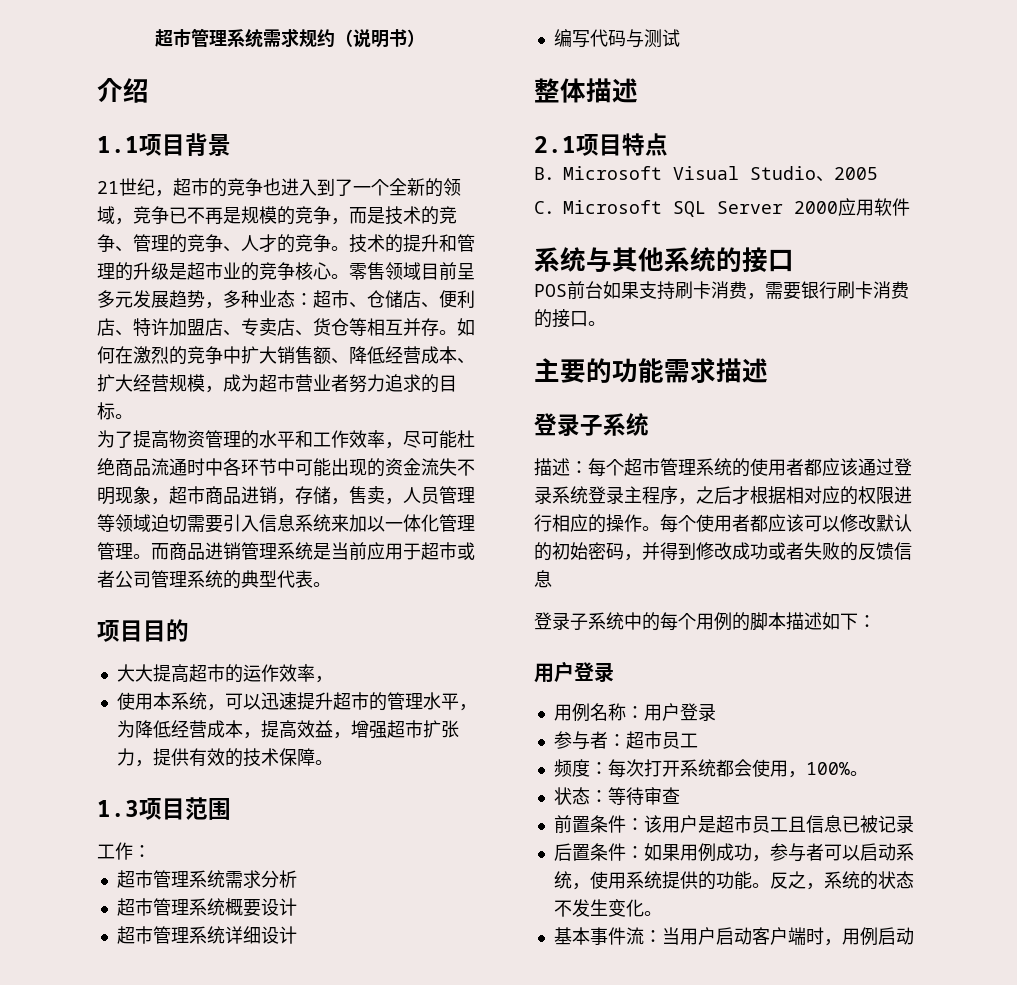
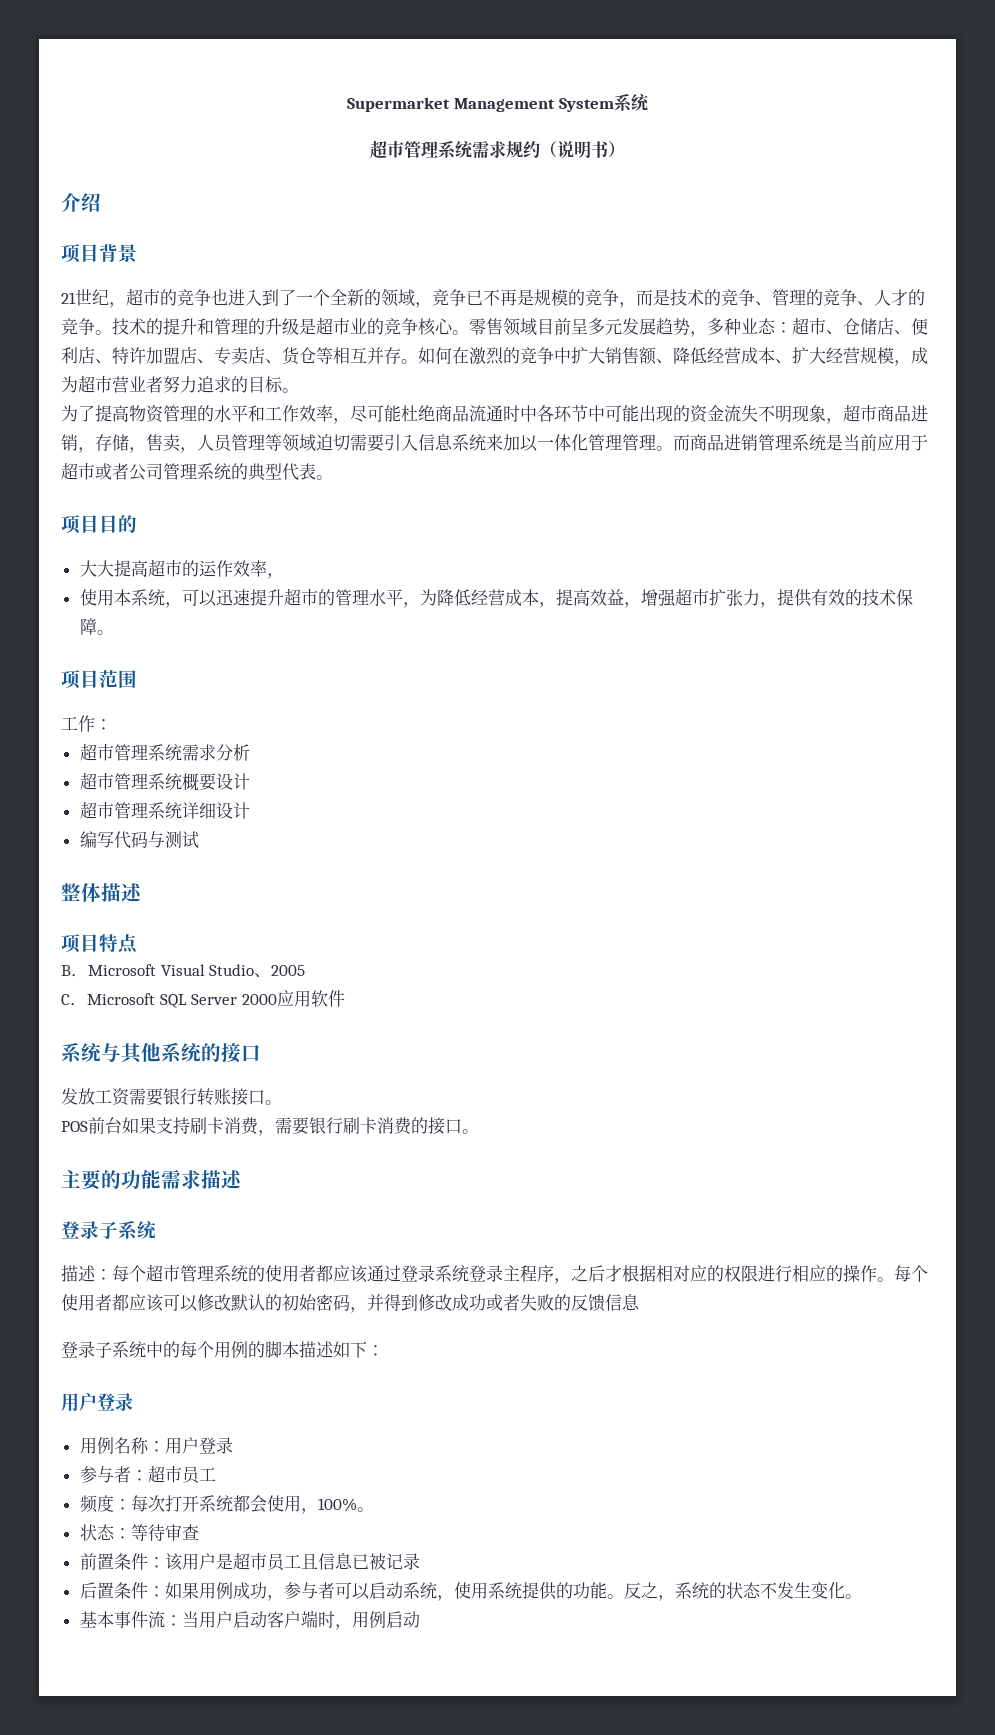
+ Supermarket Management System系统
- 1.1项目背景
+ 项目背景
- 1.3项目范围
+ 项目范围
- 2.1项目特点
+ 项目特点
+ 发放工资需要银行转账接口。

